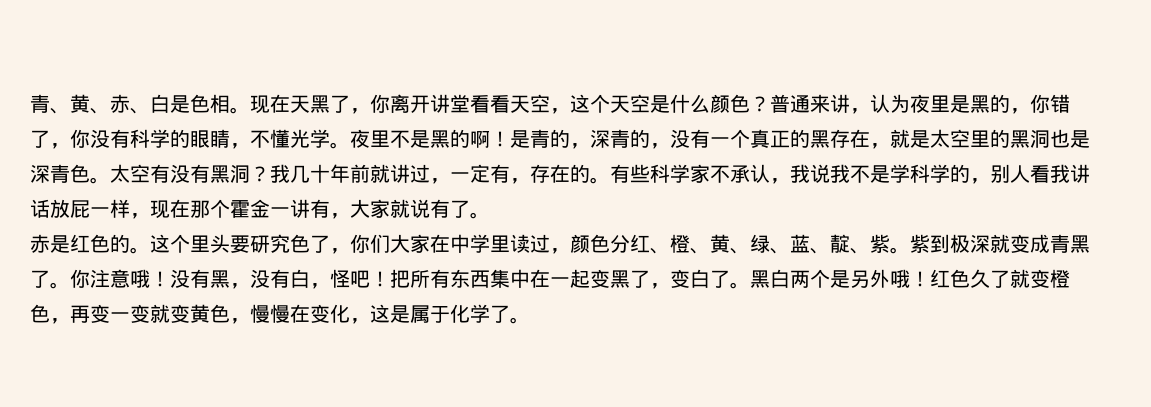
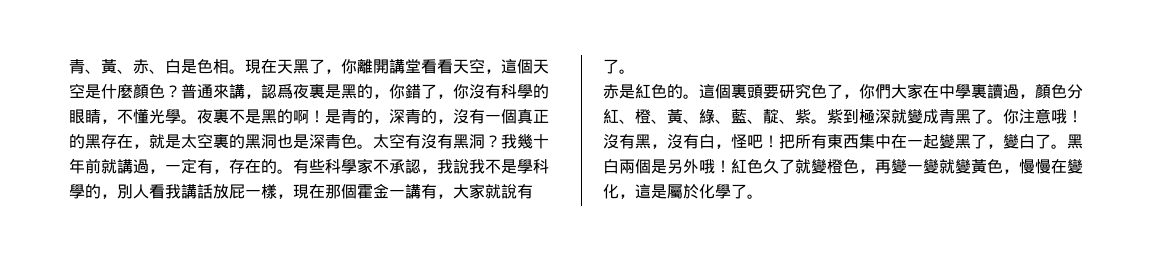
- 青、黄、赤、白是色相。
+ 青、黃、赤、白是色相。
- 现在天黑了，你离开讲堂看看天空，这个天空是什么颜色？
+ 現在天黑了，你離開講堂看看天空，這個天空是什麼顏色？
- 普通来讲，认为夜里是黑的，你错了，你没有科学的眼睛，不懂光学。夜里不是黑的啊！
+ 普通來講，認爲夜裏是黑的，你錯了，你沒有科學的眼睛，不懂光學。夜裏不是黑的啊！
- 是青的，深青的，没有一个真正的黑存在，就是太空里的黑洞也是深青色。
+ 是青的，深青的，沒有一個真正的黑存在，就是太空裏的黑洞也是深青色。
- 太空有没有黑洞？
+ 太空有沒有黑洞？
- 我几十年前就讲过，一定有，存在的。
+ 我幾十年前就講過，一定有，存在的。
- 有些科学家不承认，我说我不是学科学的，别人看我讲话放屁一样，现在那个霍金一讲有，大家就说有了。
+ 有些科學家不承認，我說我不是學科學的，別人看我講話放屁一樣，現在那個霍金一講有，大家就說有了。
- 赤是红色的。这个里头要研究色了，你们大家在中学里读过，颜色分红、橙、黄、绿、蓝、靛、紫。
+ 赤是紅色的。這個裏頭要研究色了，你們大家在中學裏讀過，顏色分紅、橙、黃、綠、藍、靛、紫。
- 紫到极深就变成青黑了。
+ 紫到極深就變成青黑了。
- 没有黑，没有白，怪吧！
+ 沒有黑，沒有白，怪吧！
- 把所有东西集中在一起变黑了，变白了。
+ 把所有東西集中在一起變黑了，變白了。
- 黑白两个是另外哦！
+ 黑白兩個是另外哦！
- 红色久了就变橙色，再变一变就变黄色，慢慢在变化，这是属于化学了。
+ 紅色久了就變橙色，再變一變就變黃色，慢慢在變化，這是屬於化學了。

